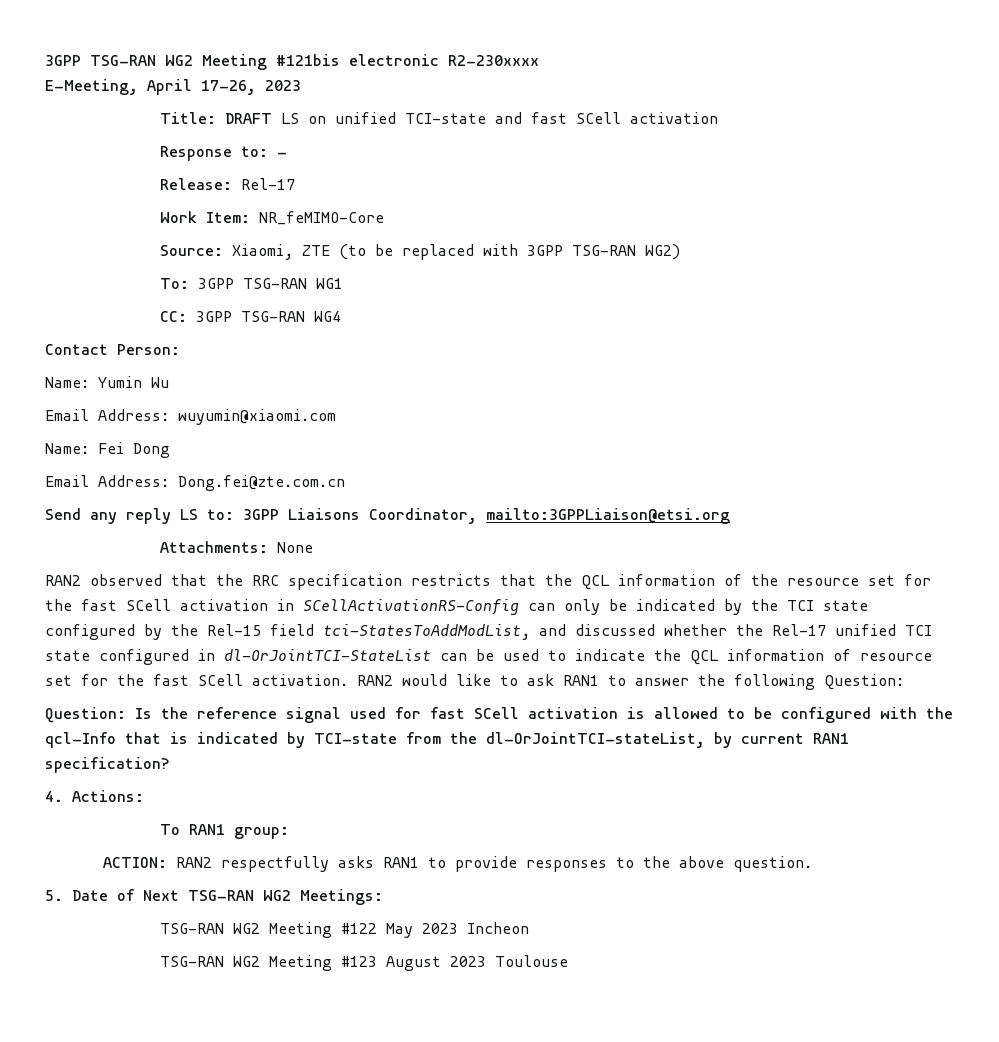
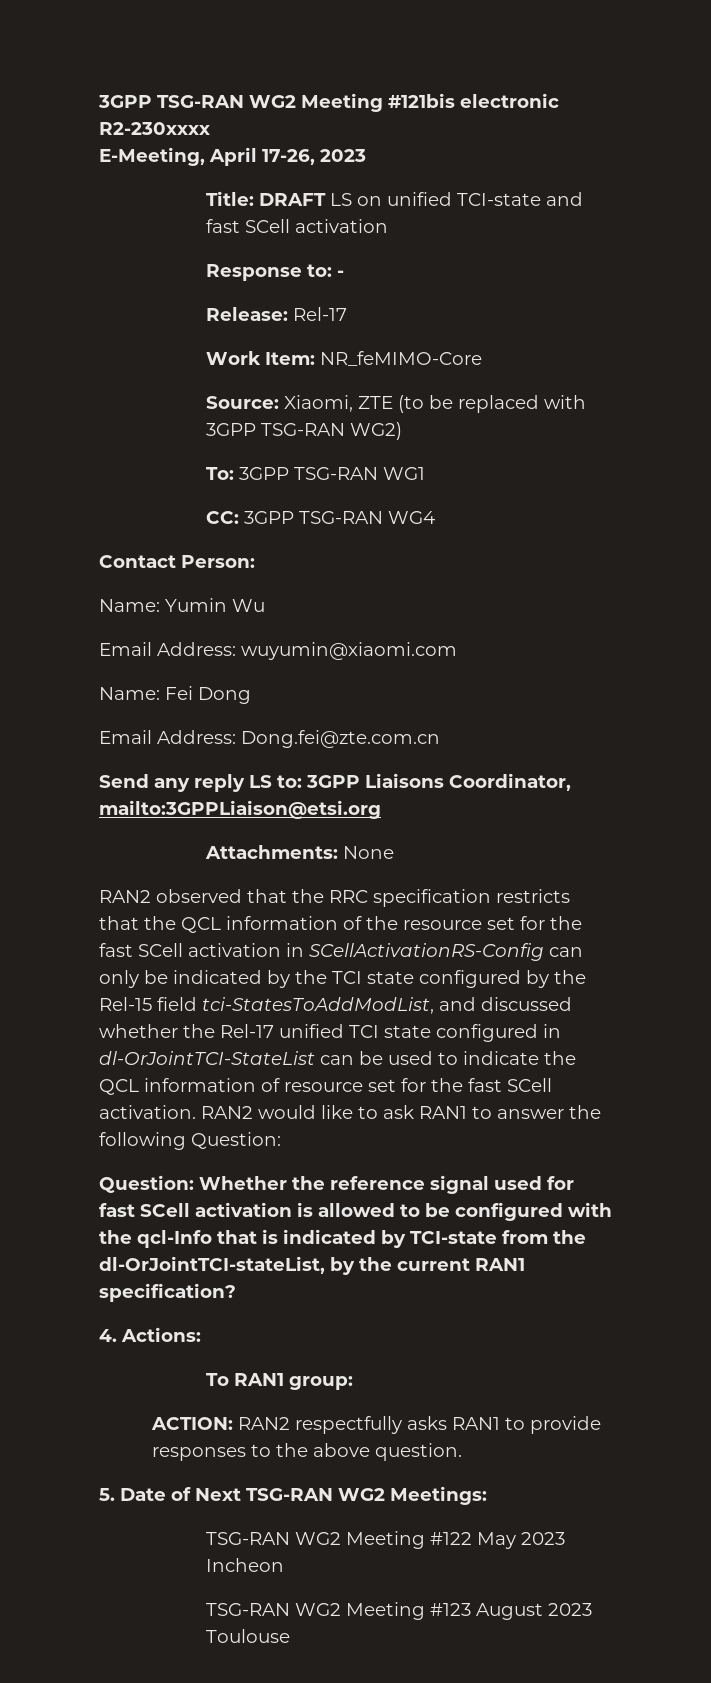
- Question: Is the reference signal used for fast SCell activation is allowed to be configured with the qcl-Info that is indicated by TCI-state from the dl-OrJointTCI-stateList, by current RAN1 specification?
+ Question: Whether the reference signal used for fast SCell activation is allowed to be configured with the qcl-Info that is indicated by TCI-state from the dl-OrJointTCI-stateList, by the current RAN1 specification?

